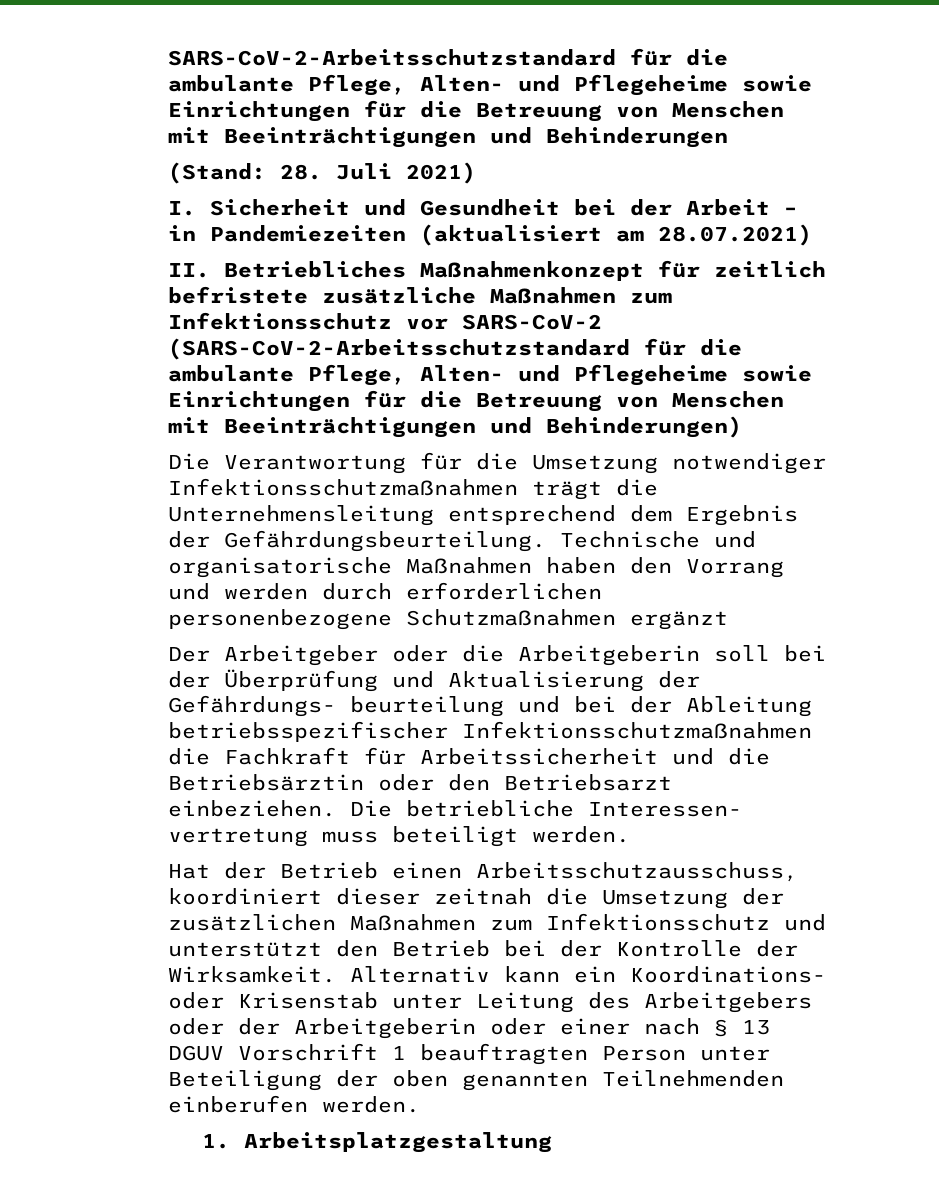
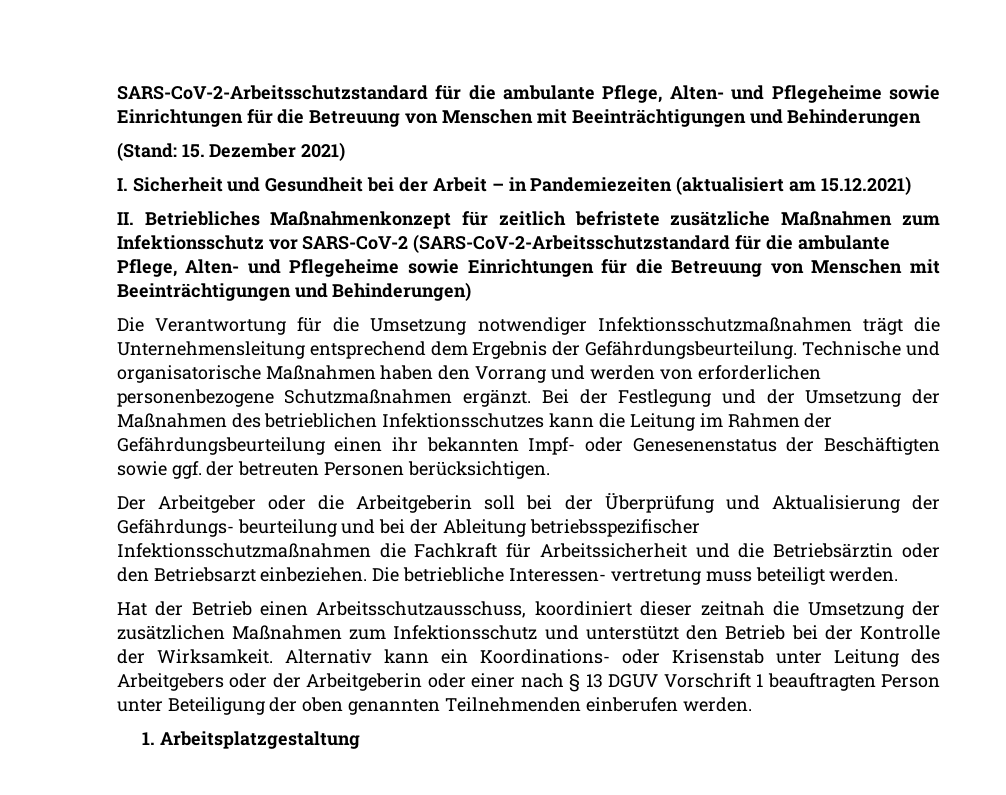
- (Stand: 28. Juli 2021)
+ (Stand: 15. Dezember 2021)
- I. Sicherheit und Gesundheit bei der Arbeit – in Pandemiezeiten (aktualisiert am 28.07.2021)
+ I. Sicherheit und Gesundheit bei der Arbeit – in Pandemiezeiten (aktualisiert am 15.12.2021)
- Technische und organisatorische Maßnahmen haben den Vorrang und werden durch erforderlichen personenbezogene Schutzmaßnahmen ergänzt
+ Technische und organisatorische Maßnahmen haben den Vorrang und werden von erforderlichen personenbezogene Schutzmaßnahmen ergänzt. Bei der Festlegung und der Umsetzung der Maßnahmen des betrieblichen Infektionsschutzes kann die Leitung im Rahmen der Gefährdungsbeurteilung einen ihr bekannten Impf- oder Genesenenstatus der Beschäftigten sowie ggf. der betreuten Personen berücksichtigen.

